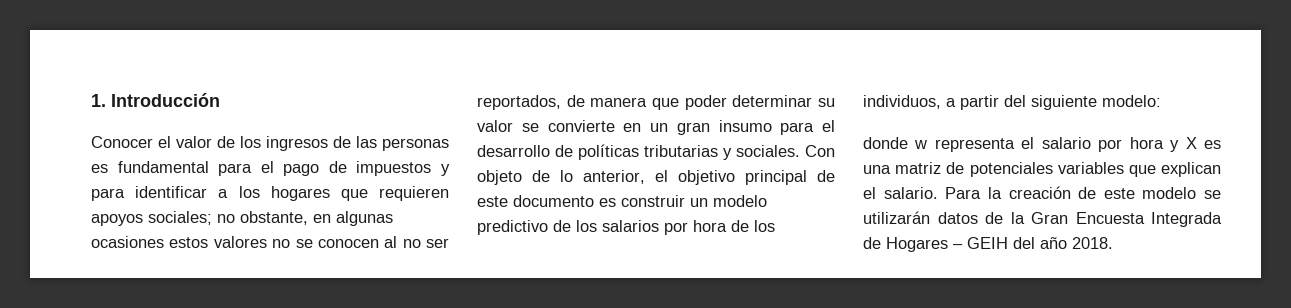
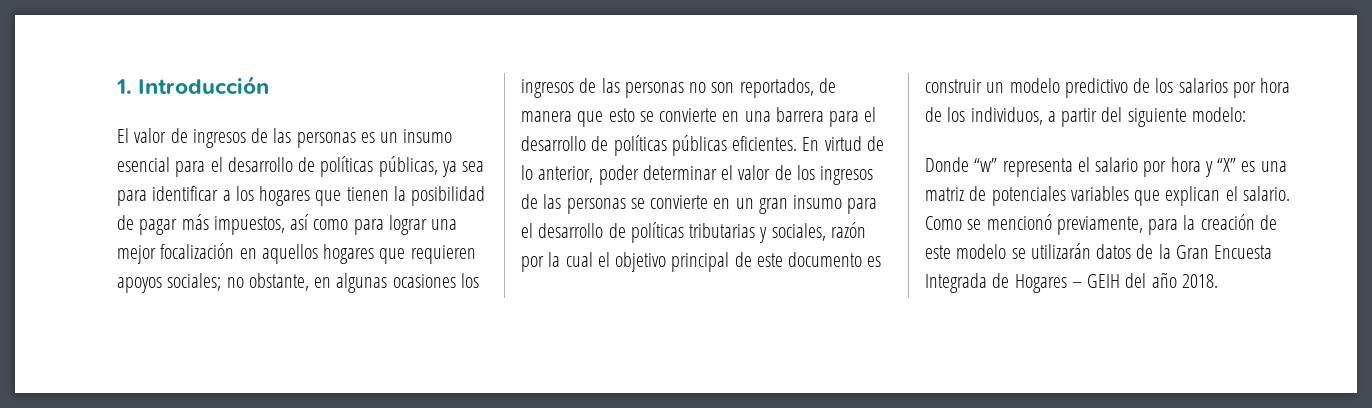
- Conocer el valor de los ingresos de las personas es fundamental para el pago de impuestos y para identificar a los hogares que requieren apoyos sociales; no obstante, en algunas ocasiones estos valores no se conocen al no ser reportados, de manera que poder determinar su valor se convierte en un gran insumo para el desarrollo de políticas tributarias y sociales. Con objeto de lo anterior, el objetivo principal de este documento es construir un modelo predictivo de los salarios por hora de los individuos, a partir del siguiente modelo:
+ El valor de ingresos de las personas es un insumo esencial para el desarrollo de políticas públicas, ya sea para identificar a los hogares que tienen la posibilidad de pagar más impuestos, así como para lograr una mejor focalización en aquellos hogares que requieren apoyos sociales; no obstante, en algunas ocasiones los ingresos de las personas no son reportados, de manera que esto se convierte en una barrera para el desarrollo de políticas públicas eficientes. En virtud de lo anterior, poder determinar el valor de los ingresos de las personas se convierte en un gran insumo para el desarrollo de políticas tributarias y sociales, razón por la cual el objetivo principal de este documento es construir un modelo predictivo de los salarios por hora de los individuos, a partir del siguiente modelo:
- donde w representa el salario por hora y X es una matriz de potenciales variables que explican el salario.
+ Donde “w” representa el salario por hora y “X” es una matriz de potenciales variables que explican el salario.
- Para la creación de este modelo se utilizarán datos de la Gran Encuesta Integrada de Hogares – GEIH del año 2018.
+ Como se mencionó previamente, para la creación de este modelo se utilizarán datos de la Gran Encuesta Integrada de Hogares – GEIH del año 2018.

